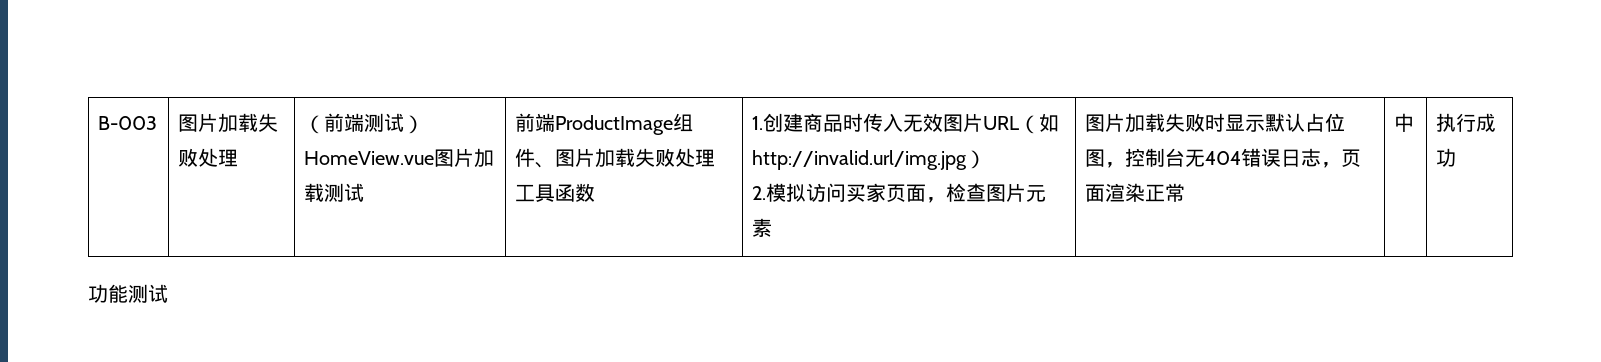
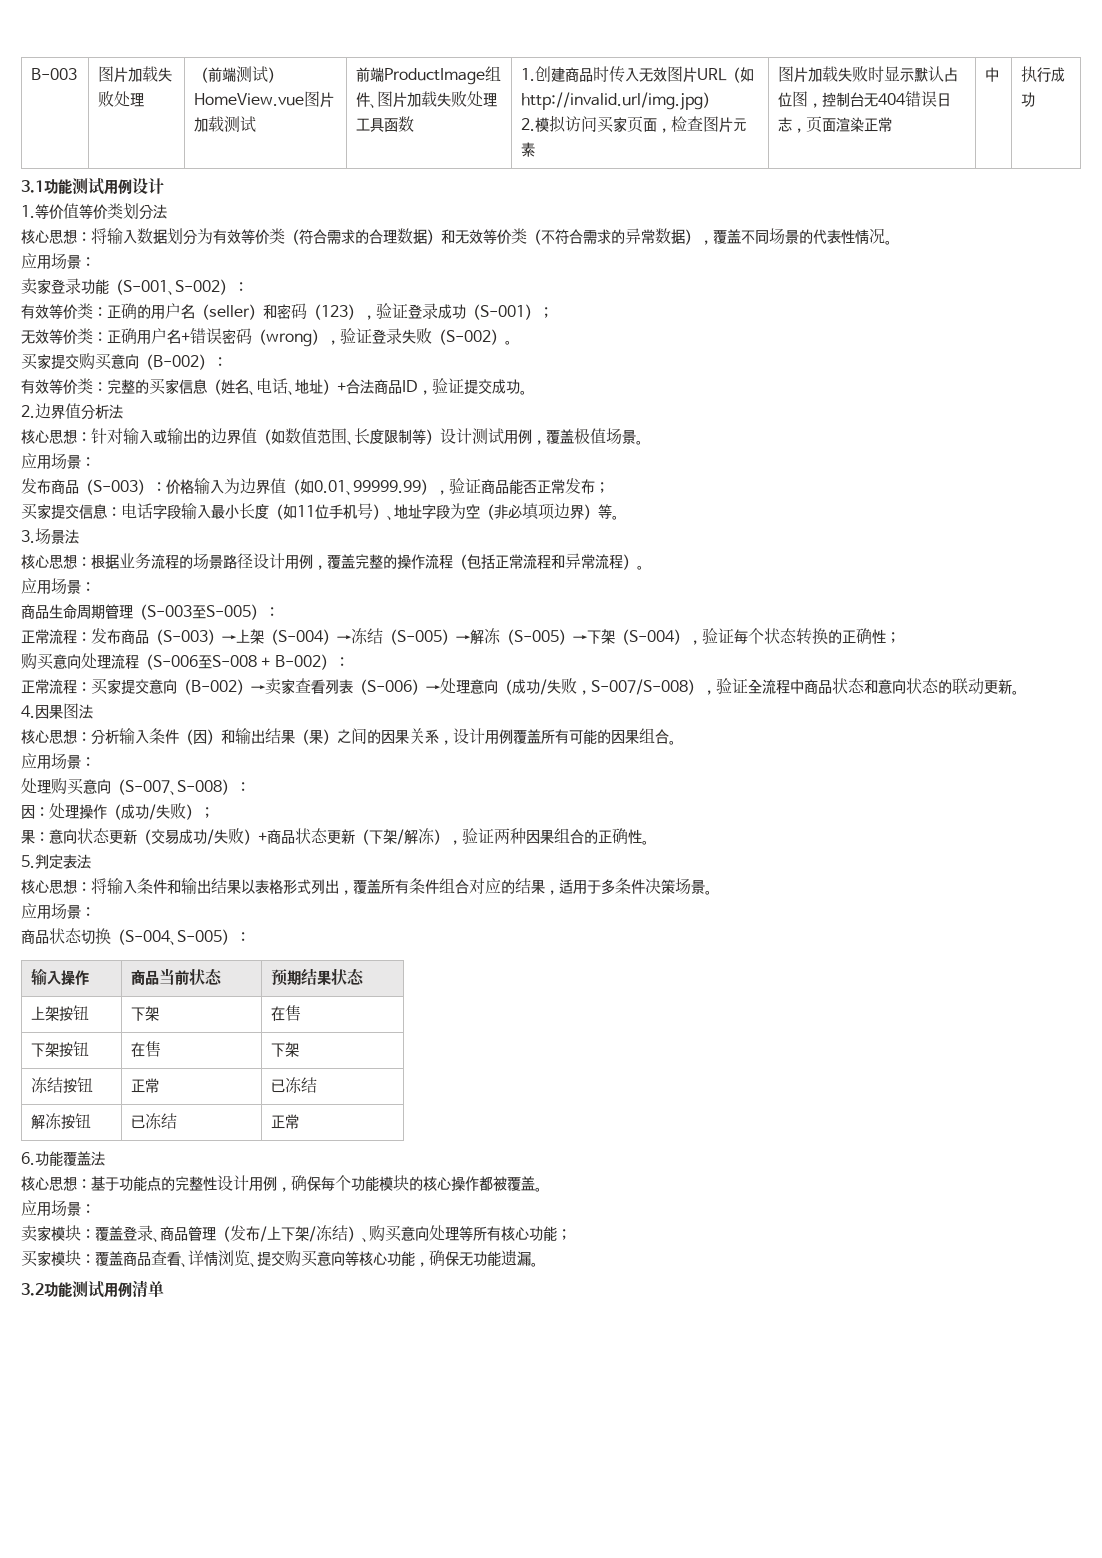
- 功能测试
+ 3.1功能测试用例设计
+ 1.等价值等价类划分法
+ 核心思想：将输入数据划分为有效等价类（符合需求的合理数据）和无效等价类（不符合需求的异常数据），覆盖不同场景的代表性情况。
+ 应用场景：
+ 卖家登录功能（S-001、S-002）：
+ 有效等价类：正确的用户名（seller）和密码（123），验证登录成功（S-001）；
+ 无效等价类：正确用户名+错误密码（wrong），验证登录失败（S-002）。
+ 买家提交购买意向（B-002）：
+ 有效等价类：完整的买家信息（姓名、电话、地址）+合法商品ID，验证提交成功。
+ 2.边界值分析法
+ 核心思想：针对输入或输出的边界值（如数值范围、长度限制等）设计测试用例，覆盖极值场景。
+ 应用场景：
+ 发布商品（S-003）：价格输入为边界值（如0.01、99999.99），验证商品能否正常发布；
+ 买家提交信息：电话字段输入最小长度（如11位手机号）、地址字段为空（非必填项边界）等。
+ 3.场景法
+ 核心思想：根据业务流程的场景路径设计用例，覆盖完整的操作流程（包括正常流程和异常流程）。
+ 应用场景：
+ 商品生命周期管理（S-003至S-005）：
+ 正常流程：发布商品（S-003）→上架（S-004）→冻结（S-005）→解冻（S-005）→下架（S-004），验证每个状态转换的正确性；
+ 购买意向处理流程（S-006至S-008 + B-002）：
+ 正常流程：买家提交意向（B-002）→卖家查看列表（S-006）→处理意向（成功/失败，S-007/S-008），验证全流程中商品状态和意向状态的联动更新。
+ 4.因果图法
+ 核心思想：分析输入条件（因）和输出结果（果）之间的因果关系，设计用例覆盖所有可能的因果组合。
+ 应用场景：
+ 处理购买意向（S-007、S-008）：
+ 因：处理操作（成功/失败）；
+ 果：意向状态更新（交易成功/失败）+商品状态更新（下架/解冻），验证两种因果组合的正确性。
+ 5.判定表法
+ 核心思想：将输入条件和输出结果以表格形式列出，覆盖所有条件组合对应的结果，适用于多条件决策场景。
+ 应用场景：
+ 商品状态切换（S-004、S-005）：
+ 输入操作 | 商品当前状态 | 预期结果状态
+ 上架按钮 | 下架 | 在售
+ 下架按钮 | 在售 | 下架
+ 冻结按钮 | 正常 | 已冻结
+ 解冻按钮 | 已冻结 | 正常
+ 6.功能覆盖法
+ 核心思想：基于功能点的完整性设计用例，确保每个功能模块的核心操作都被覆盖。
+ 应用场景：
+ 卖家模块：覆盖登录、商品管理（发布/上下架/冻结）、购买意向处理等所有核心功能；
+ 买家模块：覆盖商品查看、详情浏览、提交购买意向等核心功能，确保无功能遗漏。
+ 3.2功能测试用例清单

